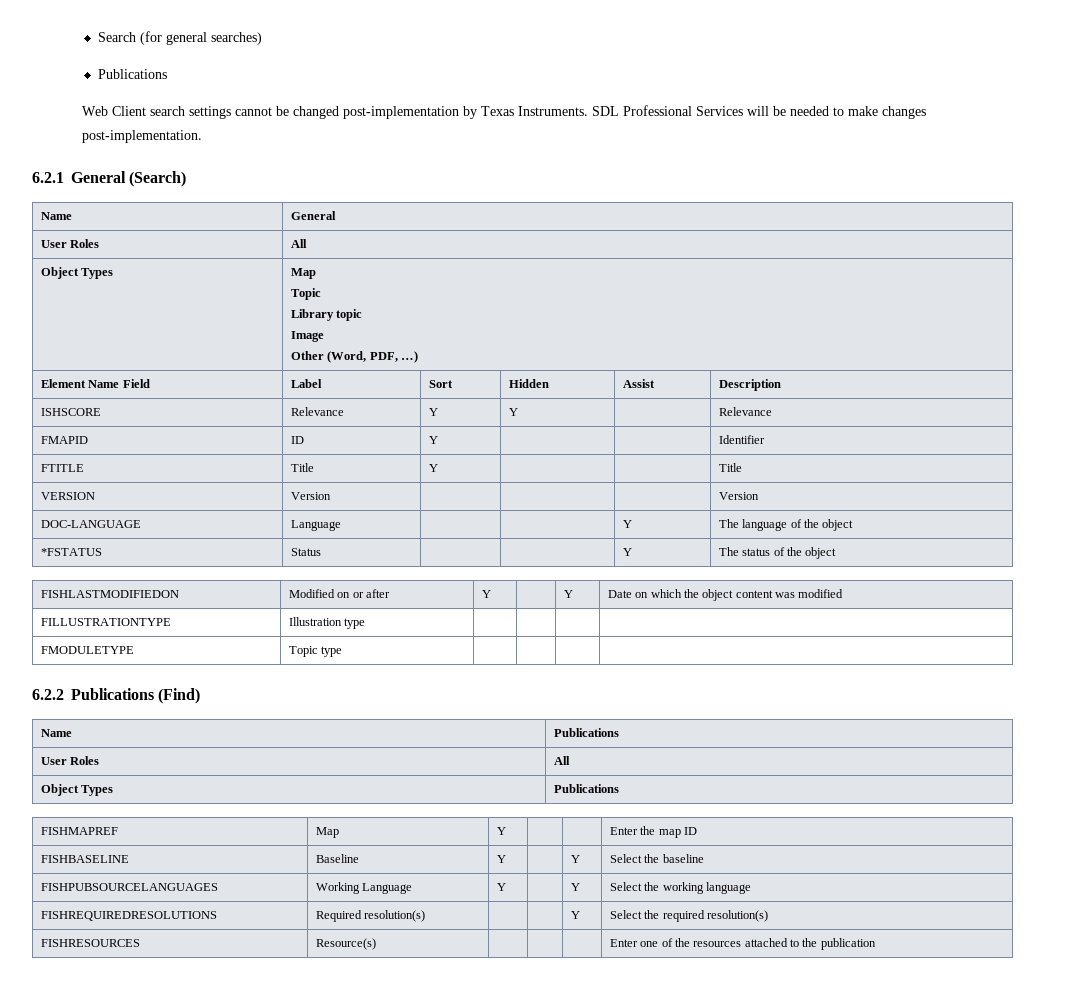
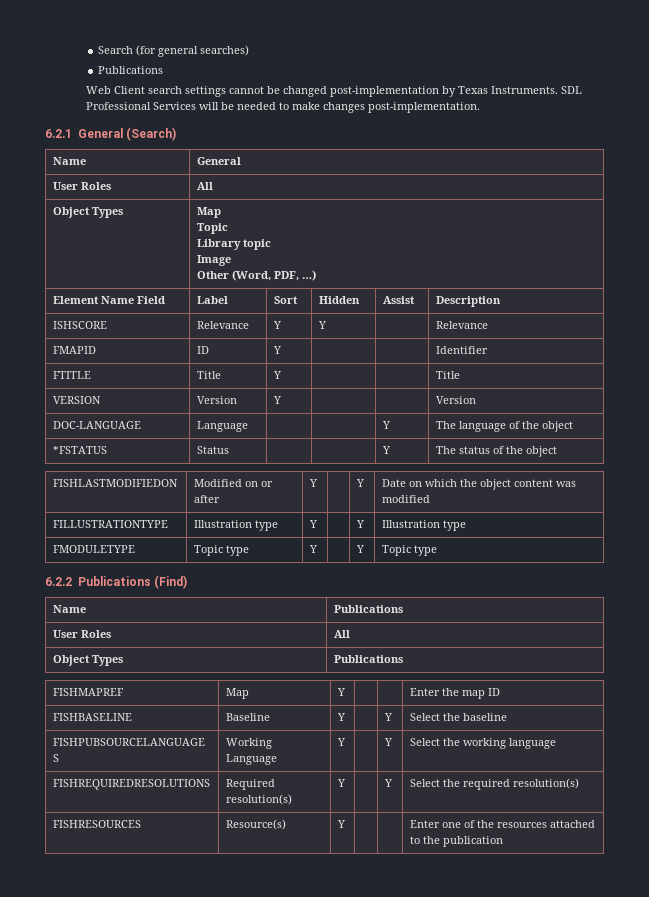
- VERSION | Version | | | | Version
+ VERSION | Version | Y | | | Version
- FILLUSTRATIONTYPE | Illustration type | | | |
+ FILLUSTRATIONTYPE | Illustration type | Y | | Y | Illustration type
- FMODULETYPE | Topic type | | | |
+ FMODULETYPE | Topic type | Y | | Y | Topic type
- FISHREQUIREDRESOLUTIONS | Required resolution(s) | | | Y | Select the required resolution(s)
+ FISHREQUIREDRESOLUTIONS | Required resolution(s) | Y | | Y | Select the required resolution(s)
- FISHRESOURCES | Resource(s) | | | | Enter one of the resources attached to the publication
+ FISHRESOURCES | Resource(s) | Y | | | Enter one of the resources attached to the publication

